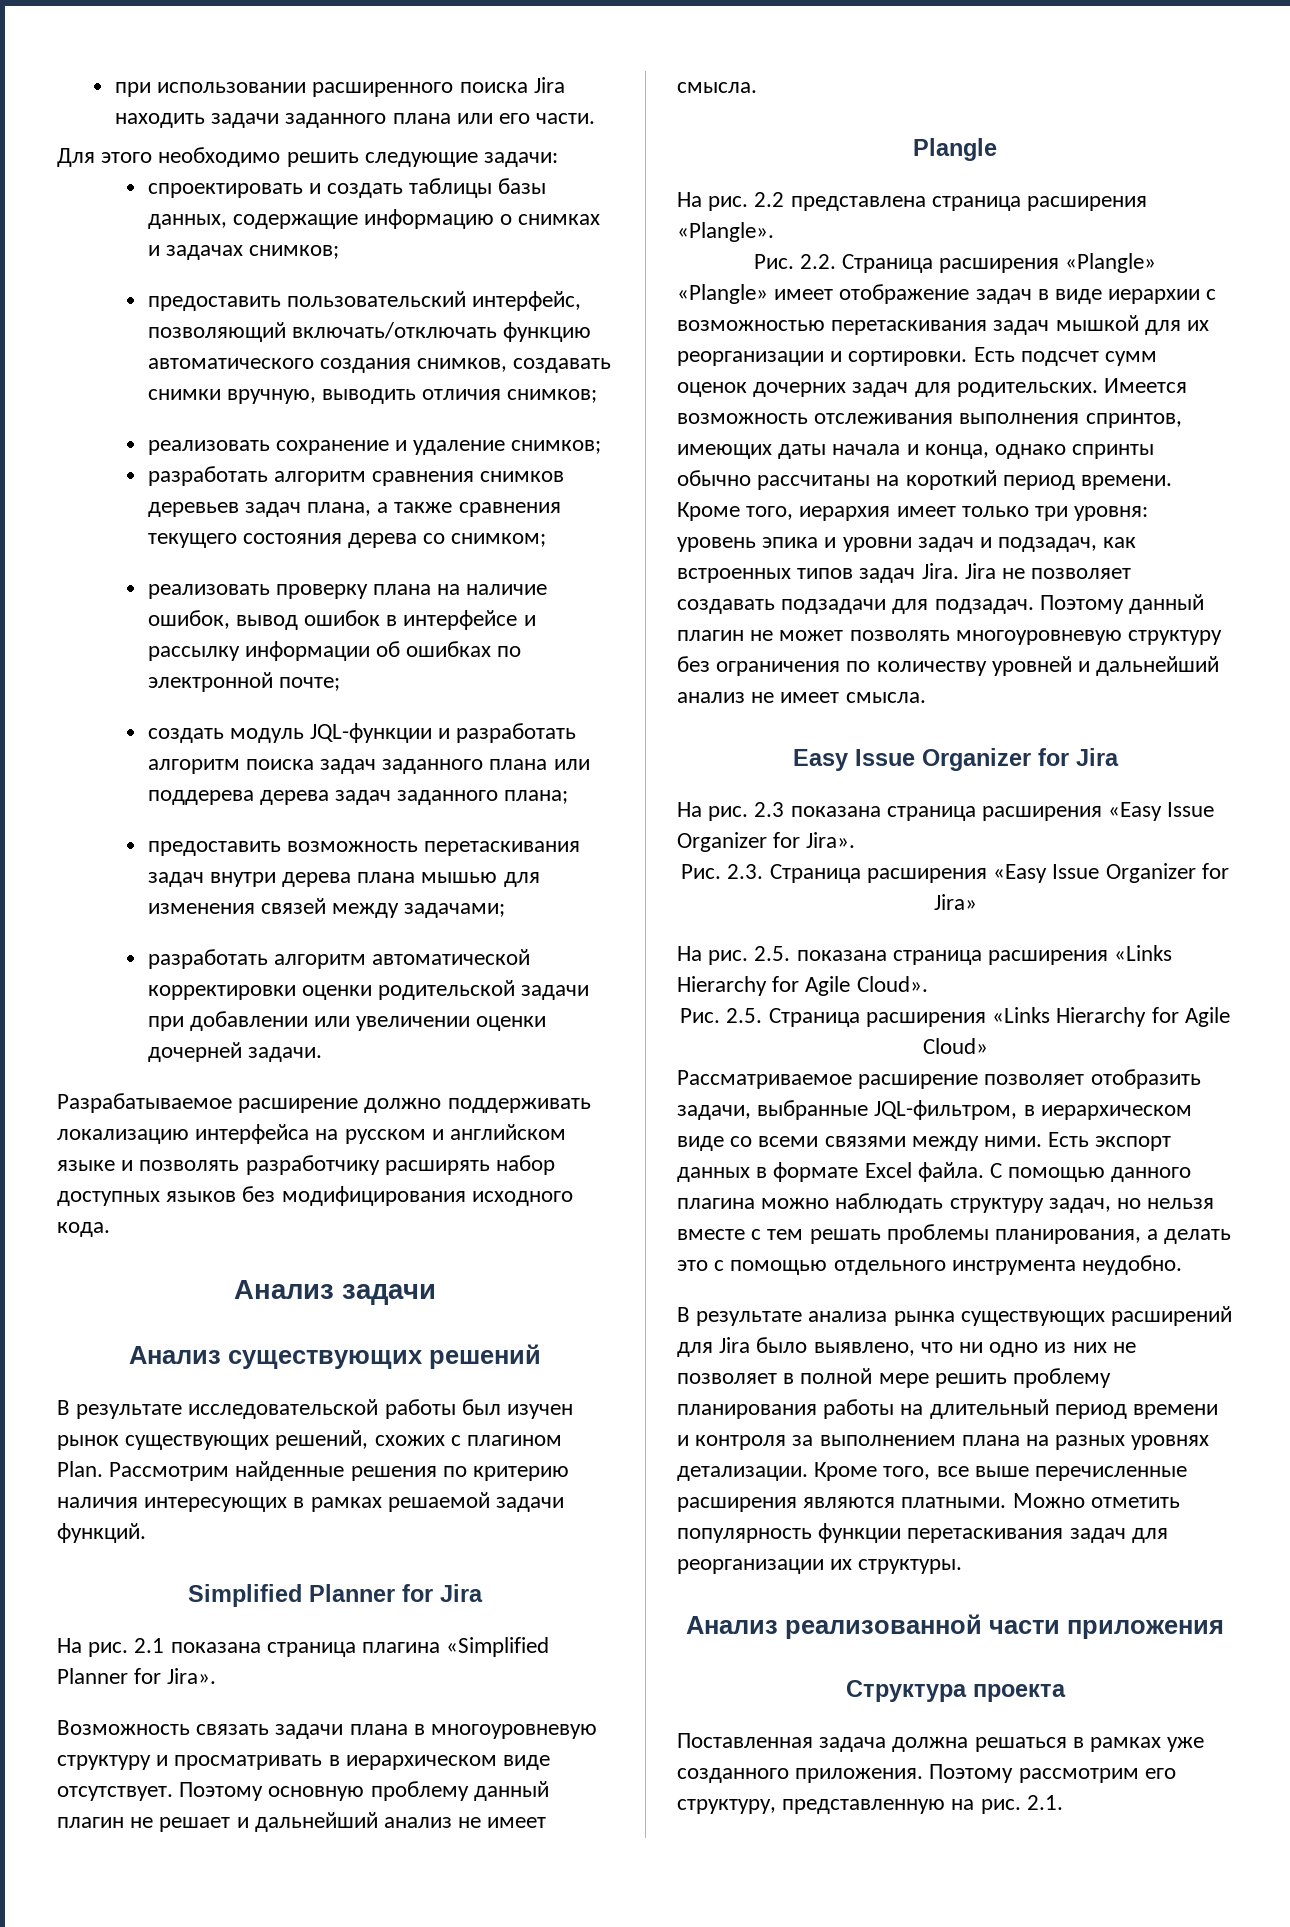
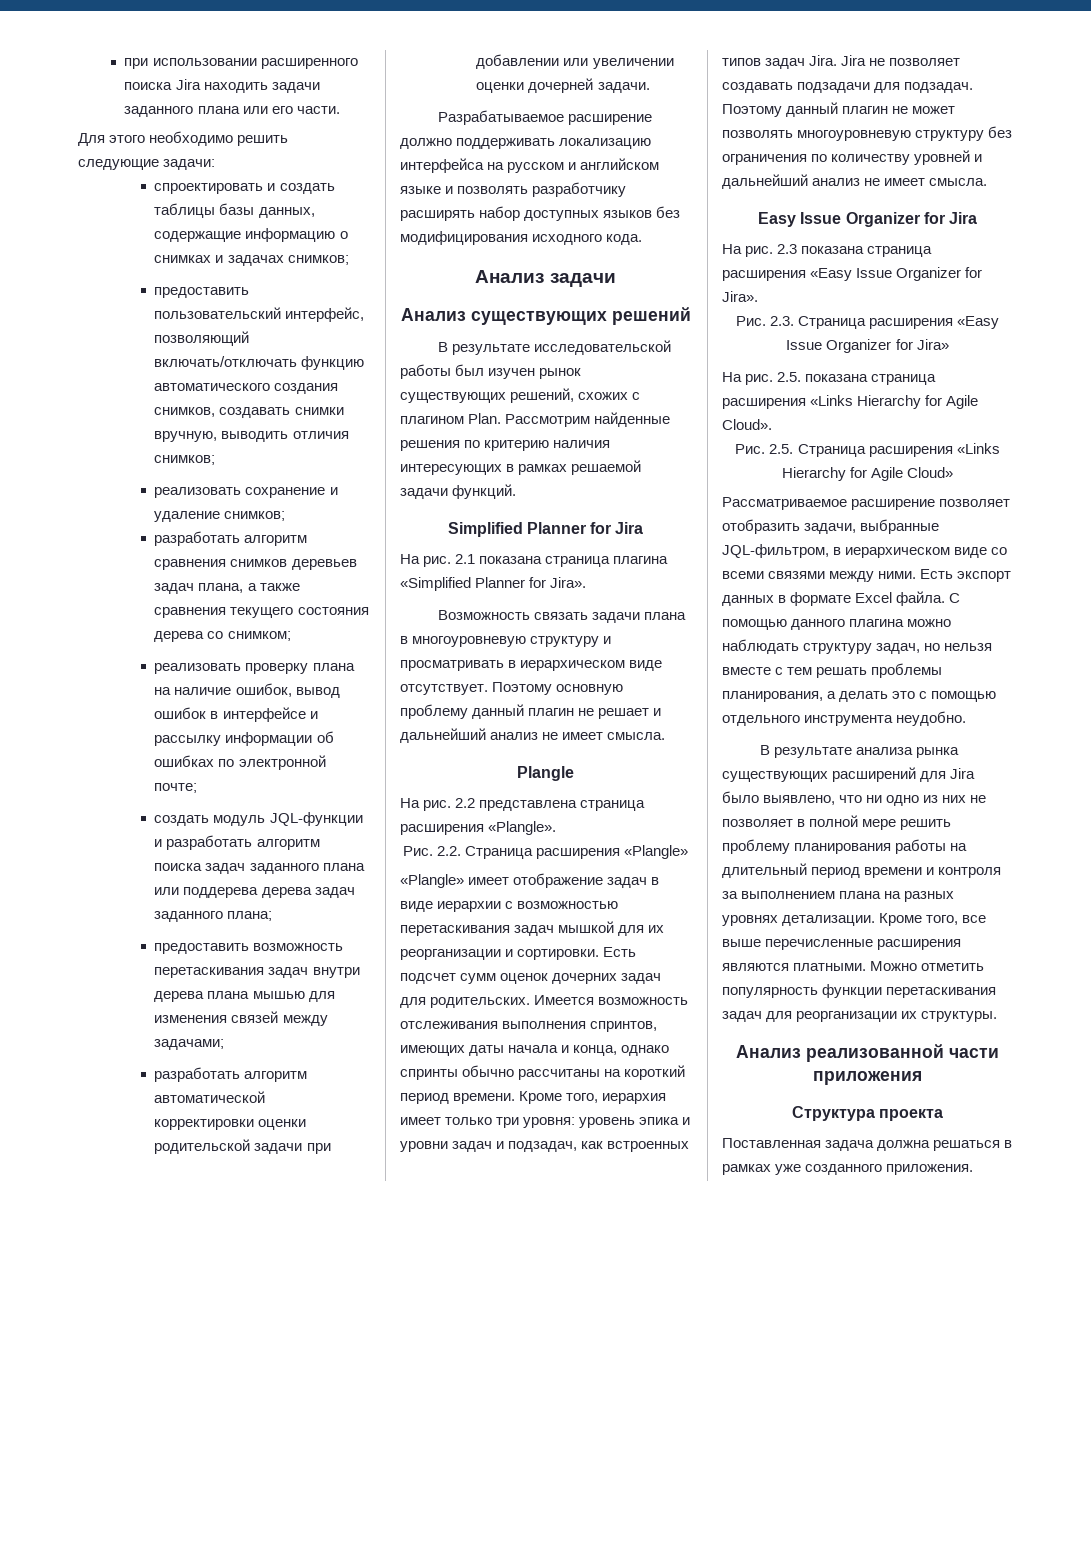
- Поэтому рассмотрим его структуру, представленную на рис. 2.1.

